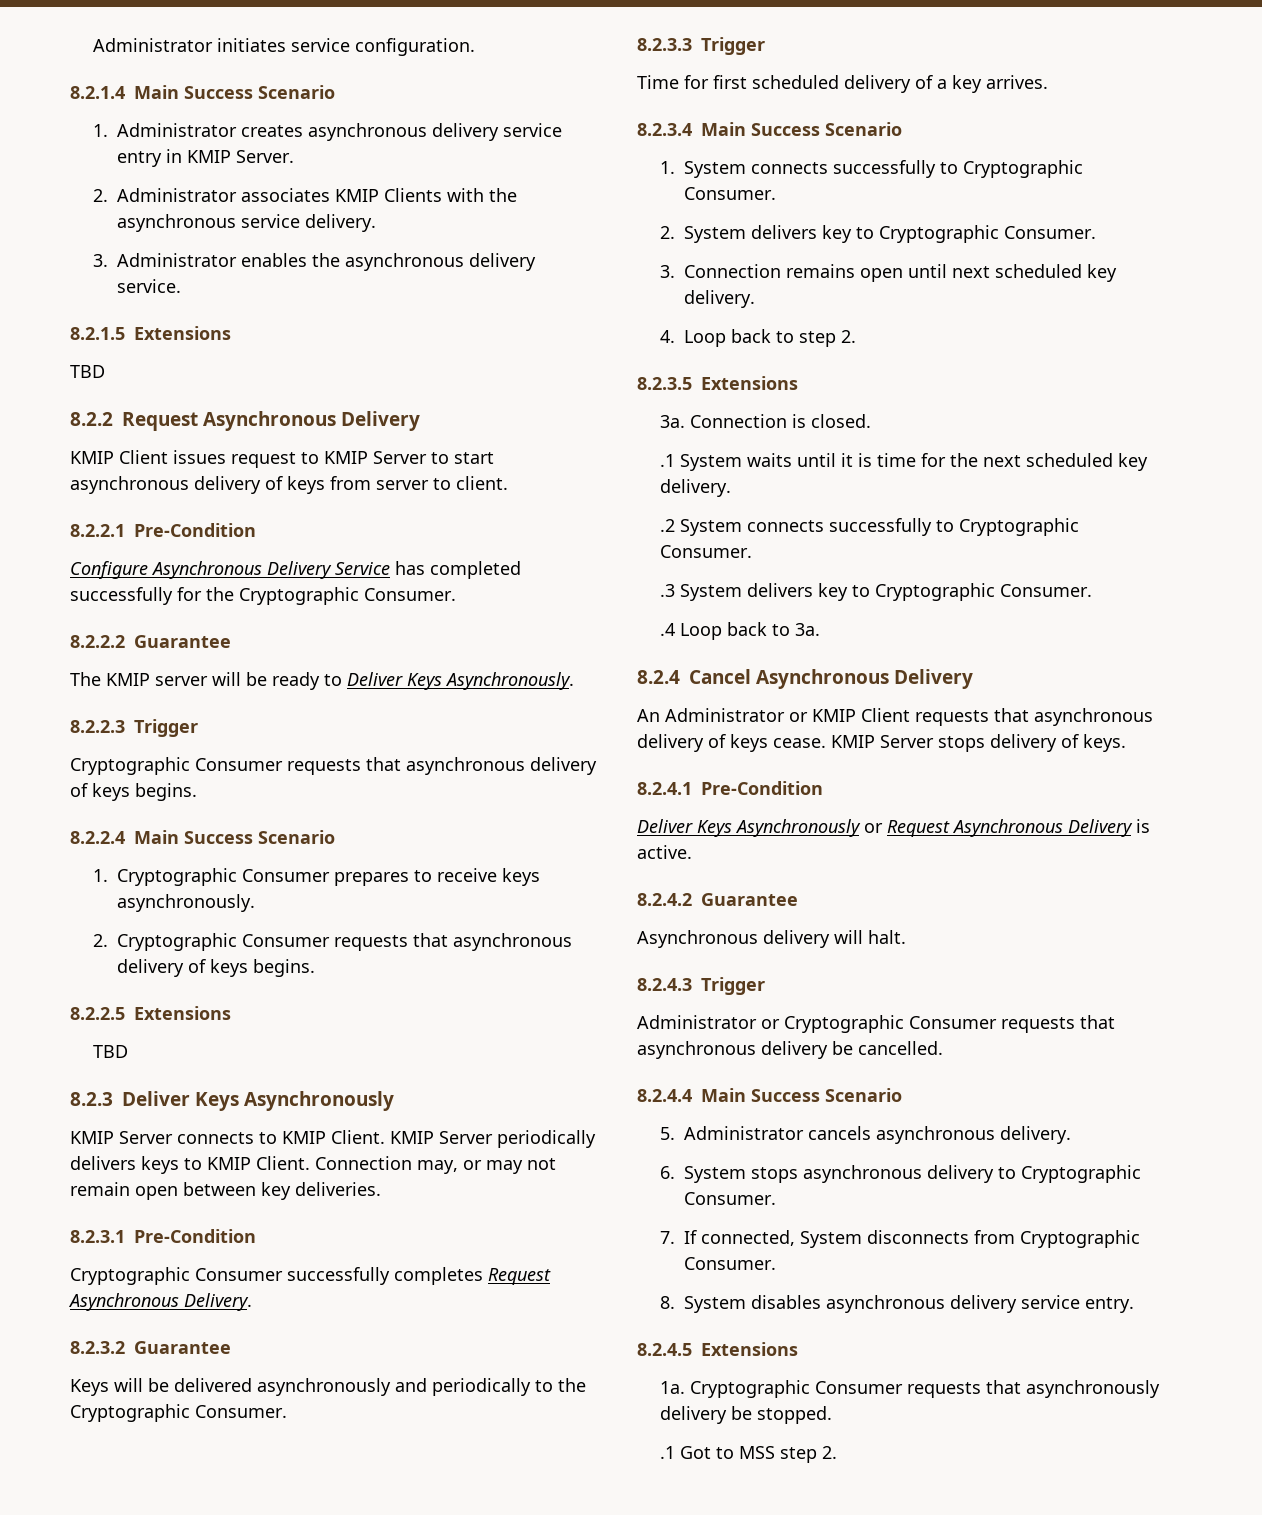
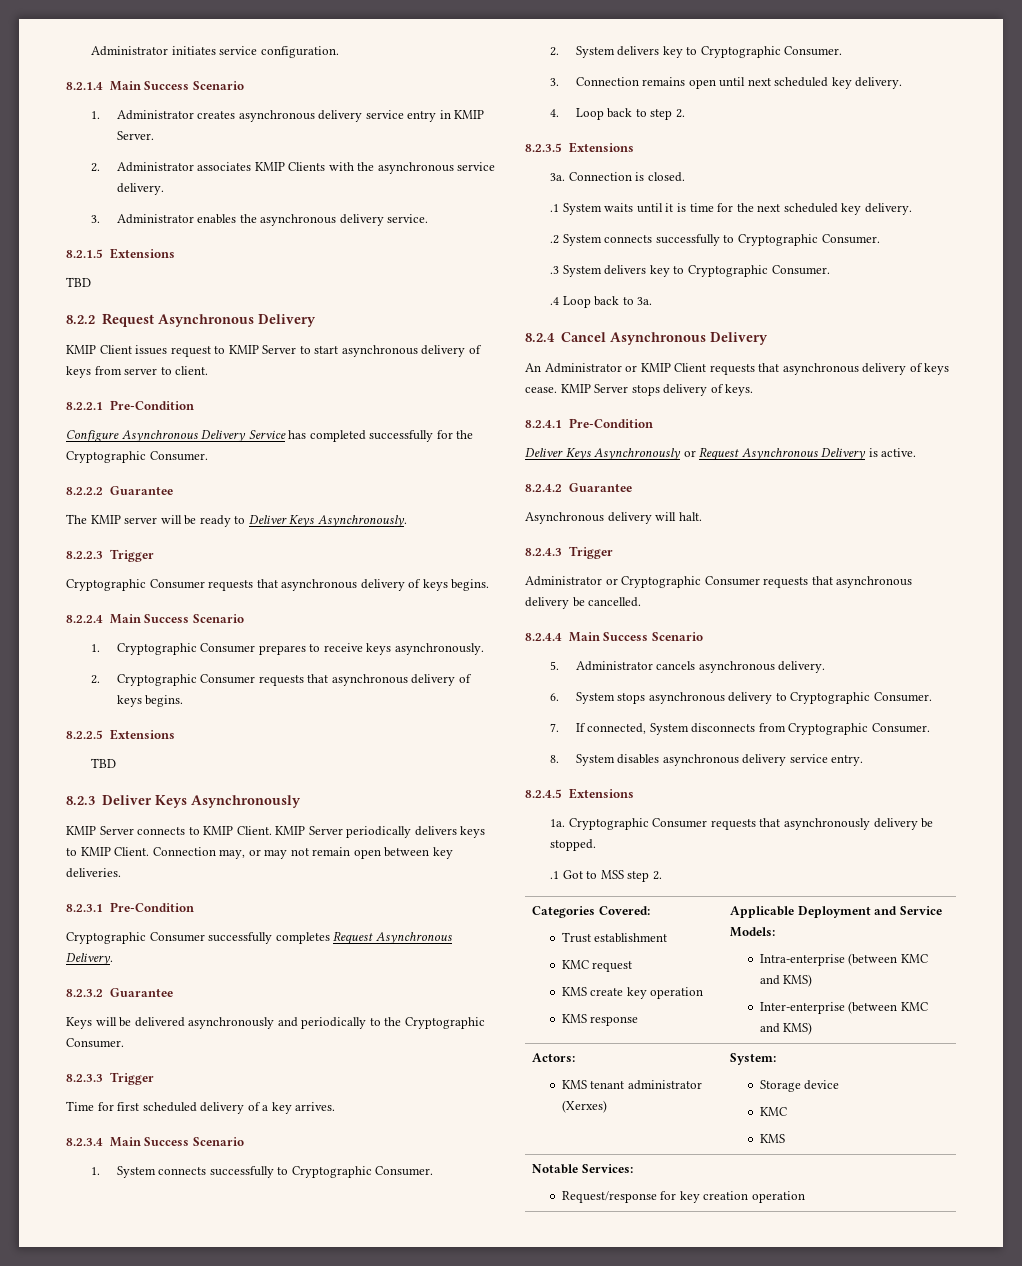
+ Categories Covered:
+ Trust establishment
+ KMC request
+ KMS create key operation
+ KMS response | Applicable Deployment and Service Models:
+ Intra-enterprise (between KMC and KMS)
+ Inter-enterprise (between KMC and KMS)
+ Actors:
+ KMS tenant administrator (Xerxes) | System:
+ Storage device
+ KMC
+ KMS
+ Notable Services:
+ Request/response for key creation operation

